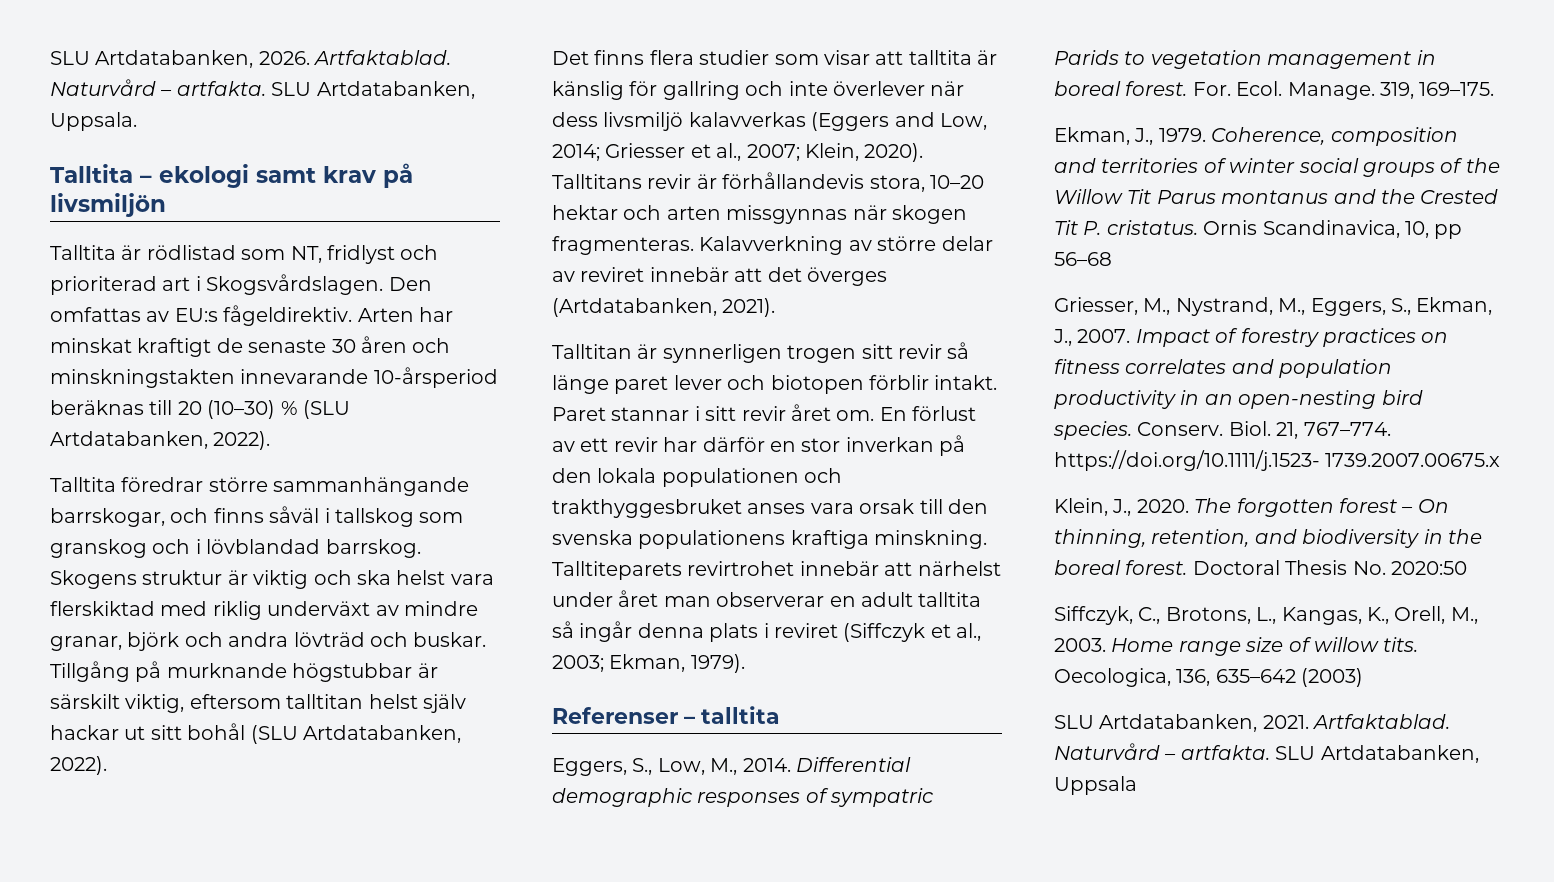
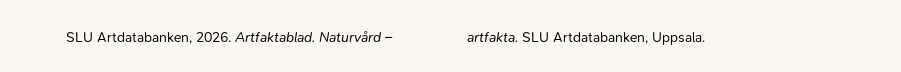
- Talltita – ekologi samt krav på livsmiljön
- Talltita är rödlistad som NT, fridlyst och prioriterad art i Skogsvårdslagen. Den omfattas av EU:s fågeldirektiv. Arten har minskat kraftigt de senaste 30 åren och minskningstakten innevarande 10-årsperiod beräknas till 20 (10–30) % (SLU Artdatabanken, 2022).
- Talltita föredrar större sammanhängande barrskogar, och finns såväl i tallskog som granskog och i lövblandad barrskog. Skogens struktur är viktig och ska helst vara flerskiktad med riklig underväxt av mindre granar, björk och andra lövträd och buskar. Tillgång på murknande högstubbar är särskilt viktig, eftersom talltitan helst själv hackar ut sitt bohål (SLU Artdatabanken, 2022).
- Det finns flera studier som visar att talltita är känslig för gallring och inte överlever när dess livsmiljö kalavverkas (Eggers and Low, 2014; Griesser et al., 2007; Klein, 2020). Talltitans revir är förhållandevis stora, 10–20 hektar och arten missgynnas när skogen fragmenteras. Kalavverkning av större delar av reviret innebär att det överges (Artdatabanken, 2021).
- Talltitan är synnerligen trogen sitt revir så länge paret lever och biotopen förblir intakt. Paret stannar i sitt revir året om. En förlust av ett revir har därför en stor inverkan på den lokala populationen och trakthyggesbruket anses vara orsak till den svenska populationens kraftiga minskning. Talltiteparets revirtrohet innebär att närhelst under året man observerar en adult talltita så ingår denna plats i reviret (Siffczyk et al., 2003; Ekman, 1979).
- Referenser – talltita
- Eggers, S., Low, M., 2014. Differential demographic responses of sympatric Parids to vegetation management in boreal forest. For. Ecol. Manage. 319, 169–175.
- Ekman, J., 1979. Coherence, composition and territories of winter social groups of the Willow Tit Parus montanus and the Crested Tit P. cristatus. Ornis Scandinavica, 10, pp 56–68
- Griesser, M., Nystrand, M., Eggers, S., Ekman, J., 2007. Impact of forestry practices on fitness correlates and population productivity in an open-nesting bird species. Conserv. Biol. 21, 767–774. https://doi.org/10.1111/j.1523- 1739.2007.00675.x
- Klein, J., 2020. The forgotten forest – On thinning, retention, and biodiversity in the boreal forest. Doctoral Thesis No. 2020:50
- Siffczyk, C., Brotons, L., Kangas, K., Orell, M., 2003. Home range size of willow tits. Oecologica, 136, 635–642 (2003)
- SLU Artdatabanken, 2021. Artfaktablad. Naturvård – artfakta. SLU Artdatabanken, Uppsala

